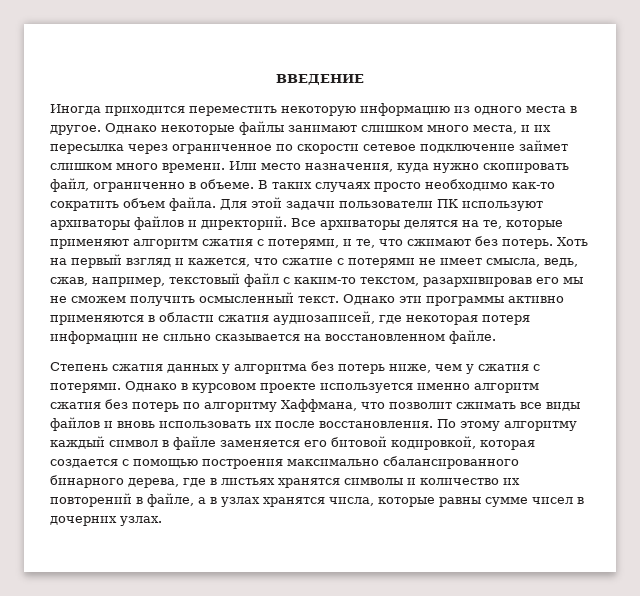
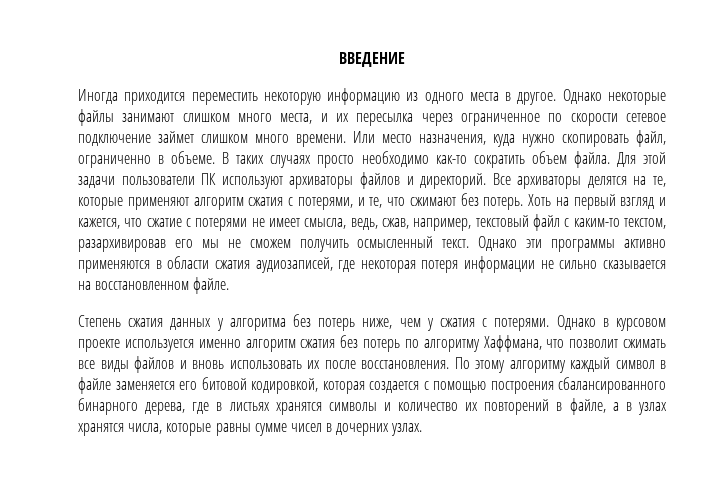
- По этому алгоритму каждый символ в файле заменяется его битовой кодировкой, которая создается с помощью построения максимально сбалансированного бинарного дерева, где в листьях хранятся символы и количество их повторений в файле, а в узлах хранятся числа, которые равны сумме чисел в дочерних узлах.
+ По этому алгоритму каждый символ в файле заменяется его битовой кодировкой, которая создается с помощью построения сбалансированного бинарного дерева, где в листьях хранятся символы и количество их повторений в файле, а в узлах хранятся числа, которые равны сумме чисел в дочерних узлах.

